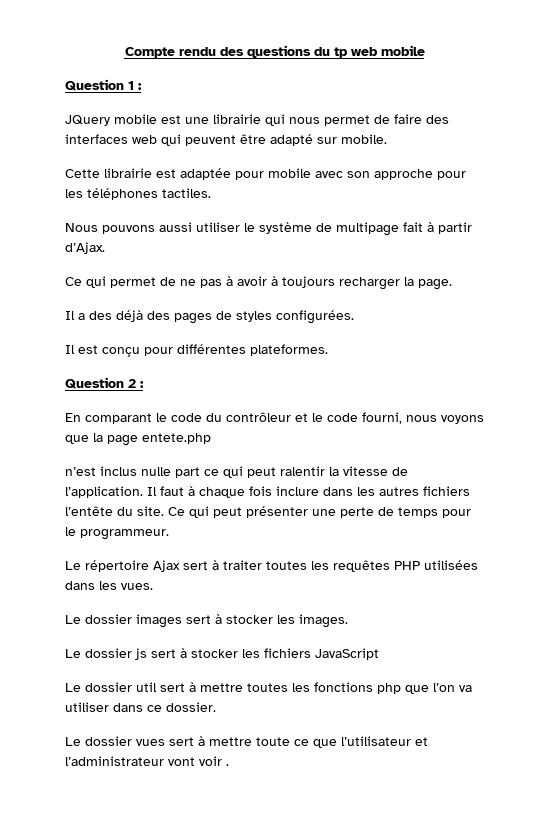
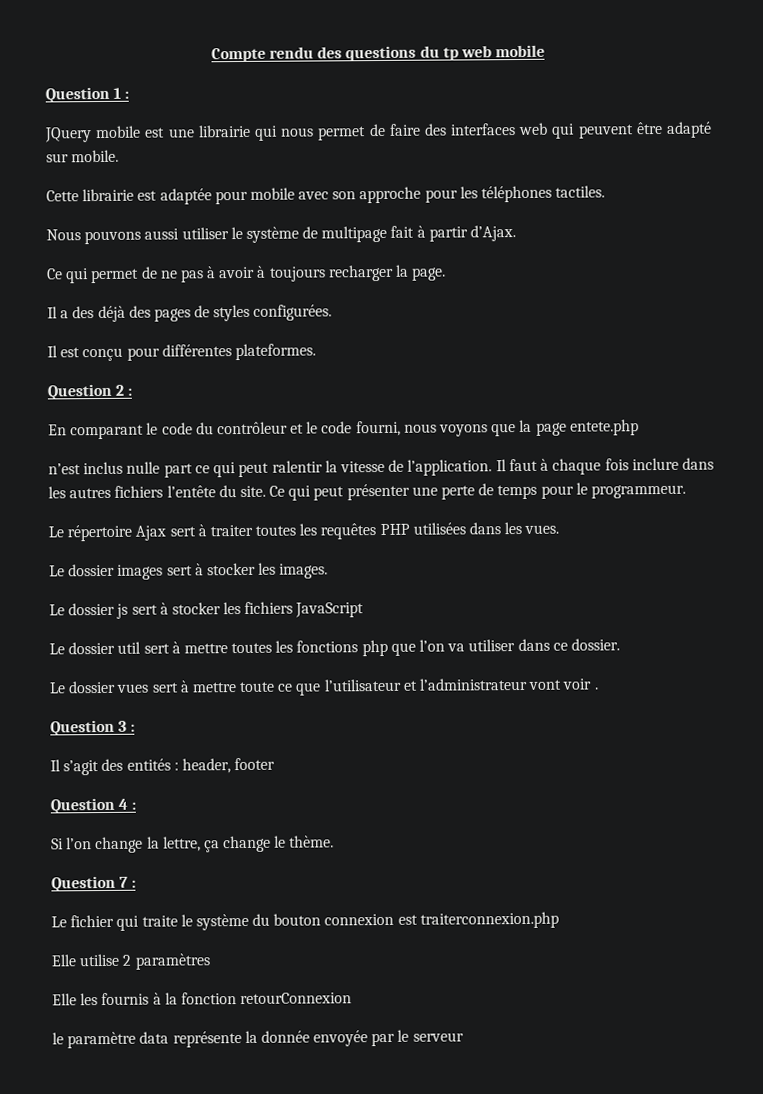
+ Question 3 :
+ Il s’agit des entités : header, footer
+ Question 4 :
+ Si l’on change la lettre, ça change le thème.
+ Question 7 :
+ Le fichier qui traite le système du bouton connexion est traiterconnexion.php
+ Elle utilise 2 paramètres
+ Elle les fournis à la fonction retourConnexion
+ le paramètre data représente la donnée envoyée par le serveur

